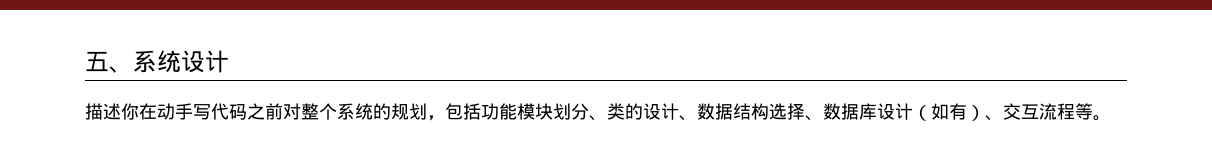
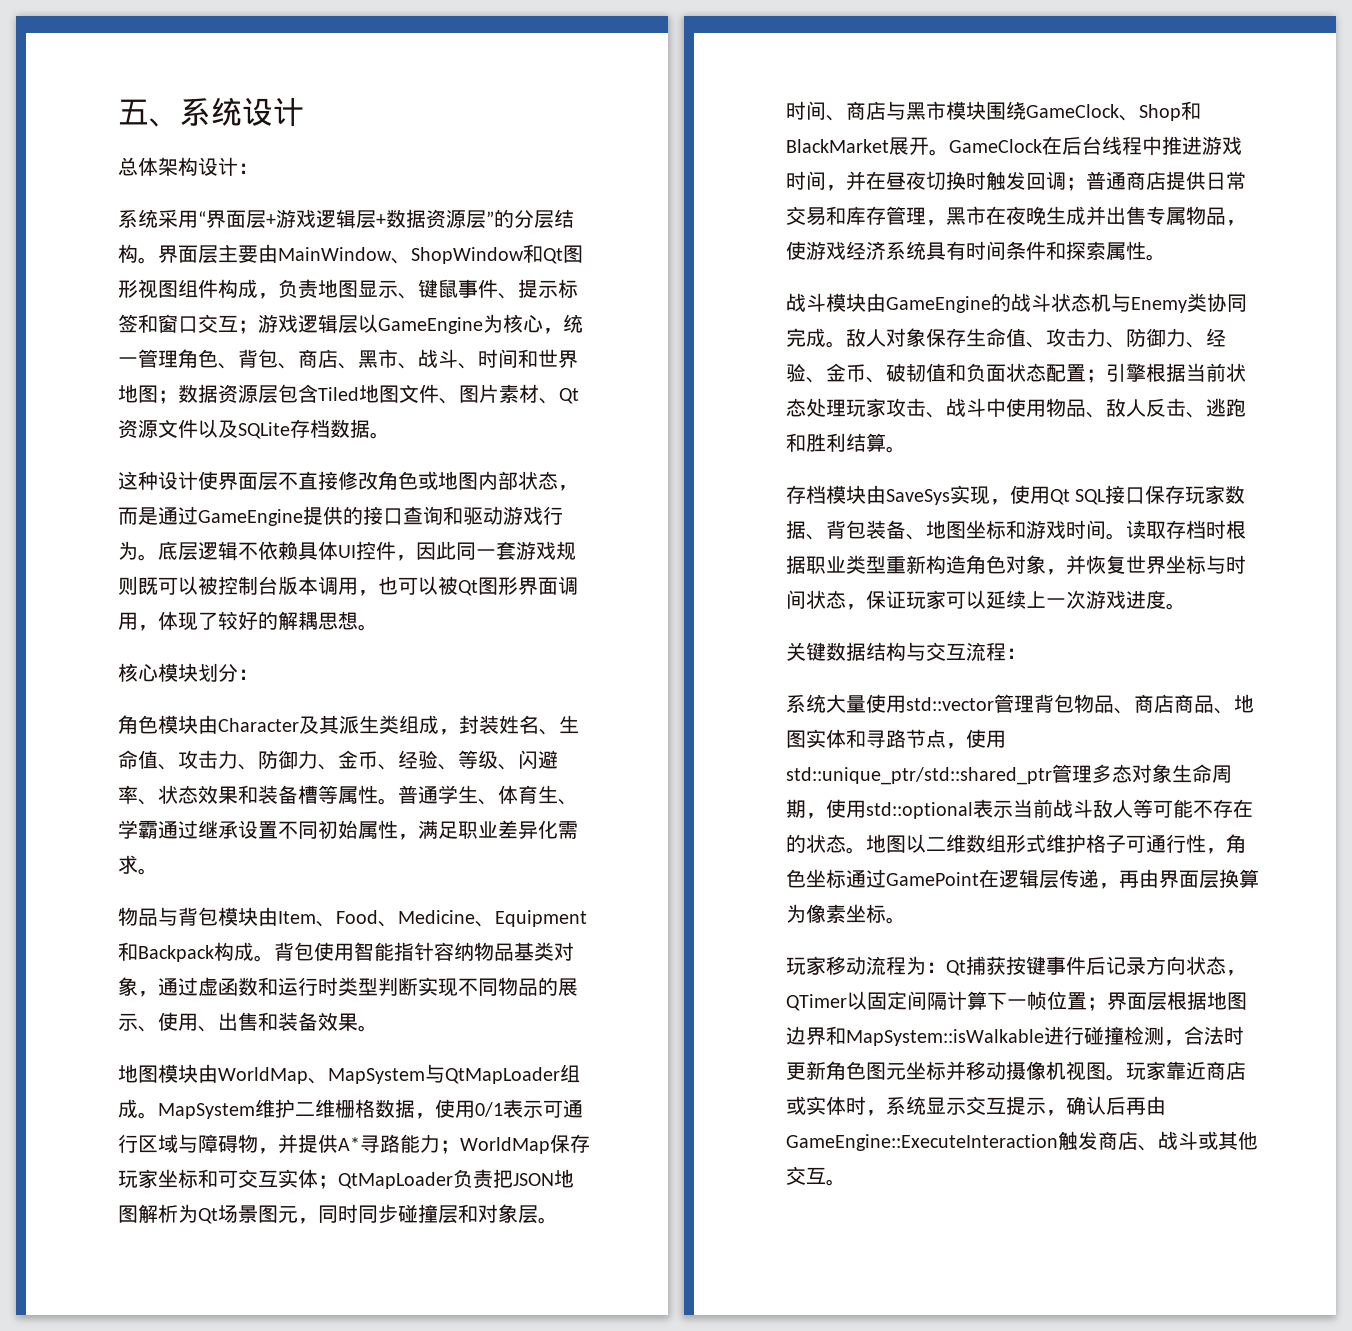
- 描述你在动手写代码之前对整个系统的规划，包括功能模块划分、类的设计、数据结构选择、数据库设计（如有）、交互流程等。
+ 总体架构设计：
+ 系统采用“界面层+游戏逻辑层+数据资源层”的分层结构。界面层主要由MainWindow、ShopWindow和Qt图形视图组件构成，负责地图显示、键鼠事件、提示标签和窗口交互；游戏逻辑层以GameEngine为核心，统一管理角色、背包、商店、黑市、战斗、时间和世界地图；数据资源层包含Tiled地图文件、图片素材、Qt资源文件以及SQLite存档数据。
+ 这种设计使界面层不直接修改角色或地图内部状态，而是通过GameEngine提供的接口查询和驱动游戏行为。底层逻辑不依赖具体UI控件，因此同一套游戏规则既可以被控制台版本调用，也可以被Qt图形界面调用，体现了较好的解耦思想。
+ 核心模块划分：
+ 角色模块由Character及其派生类组成，封装姓名、生命值、攻击力、防御力、金币、经验、等级、闪避率、状态效果和装备槽等属性。普通学生、体育生、学霸通过继承设置不同初始属性，满足职业差异化需求。
+ 物品与背包模块由Item、Food、Medicine、Equipment和Backpack构成。背包使用智能指针容纳物品基类对象，通过虚函数和运行时类型判断实现不同物品的展示、使用、出售和装备效果。
+ 地图模块由WorldMap、MapSystem与QtMapLoader组成。MapSystem维护二维栅格数据，使用0/1表示可通行区域与障碍物，并提供A*寻路能力；WorldMap保存玩家坐标和可交互实体；QtMapLoader负责把JSON地图解析为Qt场景图元，同时同步碰撞层和对象层。
+ 时间、商店与黑市模块围绕GameClock、Shop和BlackMarket展开。GameClock在后台线程中推进游戏时间，并在昼夜切换时触发回调；普通商店提供日常交易和库存管理，黑市在夜晚生成并出售专属物品，使游戏经济系统具有时间条件和探索属性。
+ 战斗模块由GameEngine的战斗状态机与Enemy类协同完成。敌人对象保存生命值、攻击力、防御力、经验、金币、破韧值和负面状态配置；引擎根据当前状态处理玩家攻击、战斗中使用物品、敌人反击、逃跑和胜利结算。
+ 存档模块由SaveSys实现，使用Qt SQL接口保存玩家数据、背包装备、地图坐标和游戏时间。读取存档时根据职业类型重新构造角色对象，并恢复世界坐标与时间状态，保证玩家可以延续上一次游戏进度。
+ 关键数据结构与交互流程：
+ 系统大量使用std::vector管理背包物品、商店商品、地图实体和寻路节点，使用std::unique_ptr/std::shared_ptr管理多态对象生命周期，使用std::optional表示当前战斗敌人等可能不存在的状态。地图以二维数组形式维护格子可通行性，角色坐标通过GamePoint在逻辑层传递，再由界面层换算为像素坐标。
+ 玩家移动流程为：Qt捕获按键事件后记录方向状态，QTimer以固定间隔计算下一帧位置；界面层根据地图边界和MapSystem::isWalkable进行碰撞检测，合法时更新角色图元坐标并移动摄像机视图。玩家靠近商店或实体时，系统显示交互提示，确认后再由GameEngine::ExecuteInteraction触发商店、战斗或其他交互。

